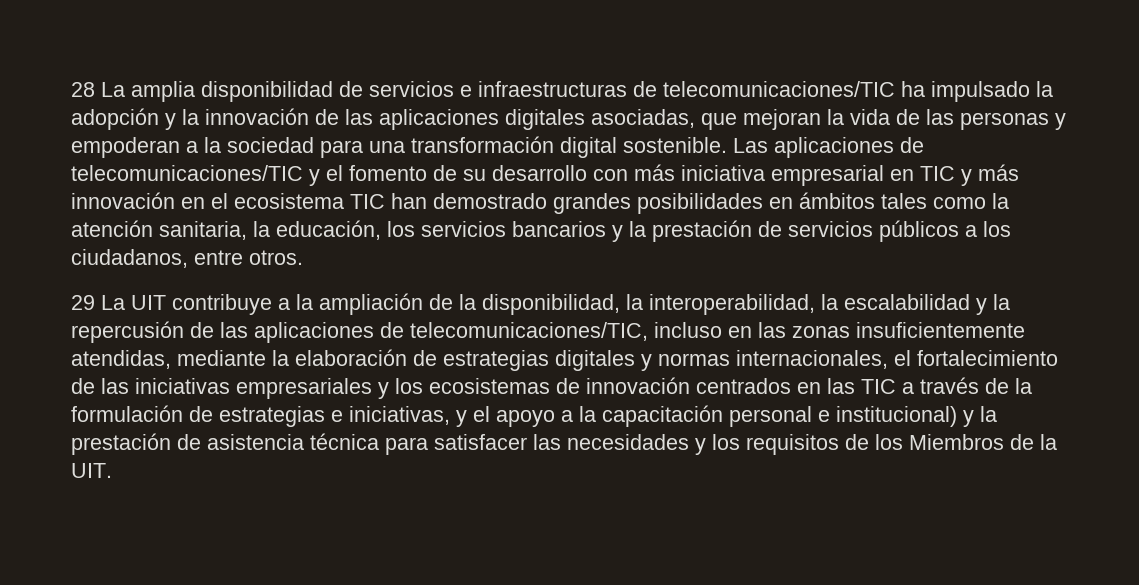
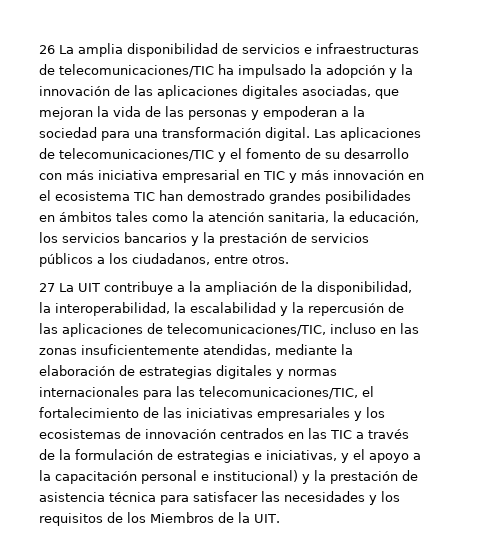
- 28 La amplia disponibilidad de servicios e infraestructuras de telecomunicaciones/TIC ha impulsado la adopción y la innovación de las aplicaciones digitales asociadas, que mejoran la vida de las personas y empoderan a la sociedad para una transformación digital sostenible.
+ 26 La amplia disponibilidad de servicios e infraestructuras de telecomunicaciones/TIC ha impulsado la adopción y la innovación de las aplicaciones digitales asociadas, que mejoran la vida de las personas y empoderan a la sociedad para una transformación digital.
- 29 La UIT contribuye a la ampliación de la disponibilidad, la interoperabilidad, la escalabilidad y la repercusión de las aplicaciones de telecomunicaciones/TIC, incluso en las zonas insuficientemente atendidas, mediante la elaboración de estrategias digitales y normas internacionales, el fortalecimiento de las iniciativas empresariales y los ecosistemas de innovación centrados en las TIC a través de la formulación de estrategias e iniciativas, y el apoyo a la capacitación personal e institucional) y la prestación de asistencia técnica para satisfacer las necesidades y los requisitos de los Miembros de la UIT.
+ 27 La UIT contribuye a la ampliación de la disponibilidad, la interoperabilidad, la escalabilidad y la repercusión de las aplicaciones de telecomunicaciones/TIC, incluso en las zonas insuficientemente atendidas, mediante la elaboración de estrategias digitales y normas internacionales para las telecomunicaciones/TIC, el fortalecimiento de las iniciativas empresariales y los ecosistemas de innovación centrados en las TIC a través de la formulación de estrategias e iniciativas, y el apoyo a la capacitación personal e institucional) y la prestación de asistencia técnica para satisfacer las necesidades y los requisitos de los Miembros de la UIT.

